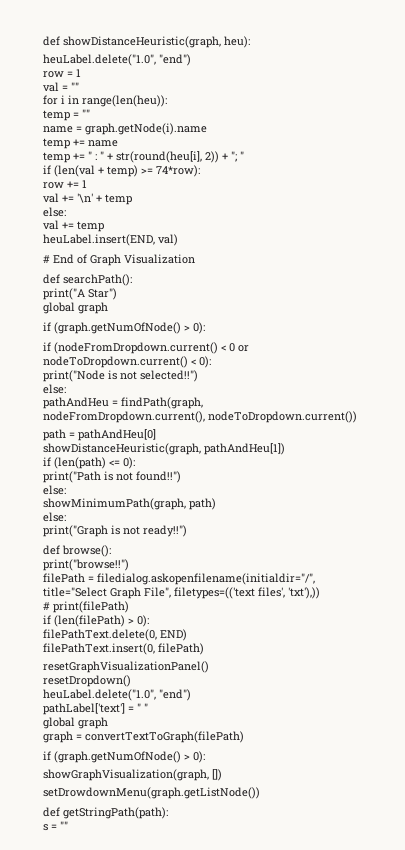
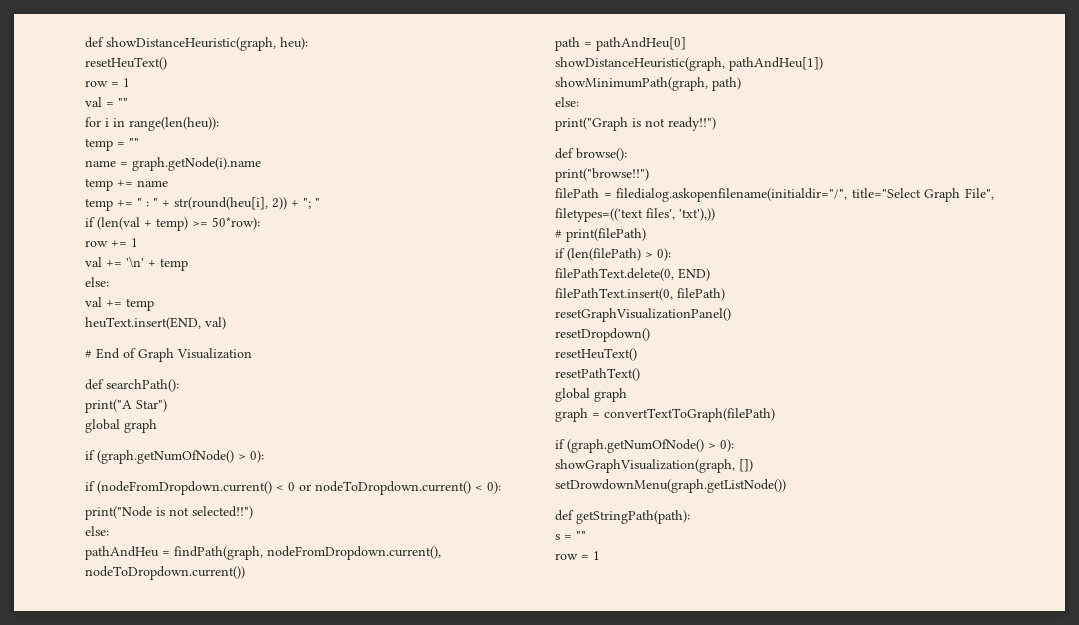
  def showDistanceHeuristic(graph, heu):
- heuLabel.delete("1.0", "end")
+ resetHeuText()
- if (len(val + temp) >= 74*row):
+ if (len(val + temp) >= 50*row):
- heuLabel.insert(END, val)
+ heuText.insert(END, val)
- if (len(path) <= 0):
- print("Path is not found!!")
- else:
  resetDropdown()
- heuLabel.delete("1.0", "end")
- pathLabel['text'] = " "
+ resetHeuText()
+ resetPathText()
  s = ""
+ row = 1

